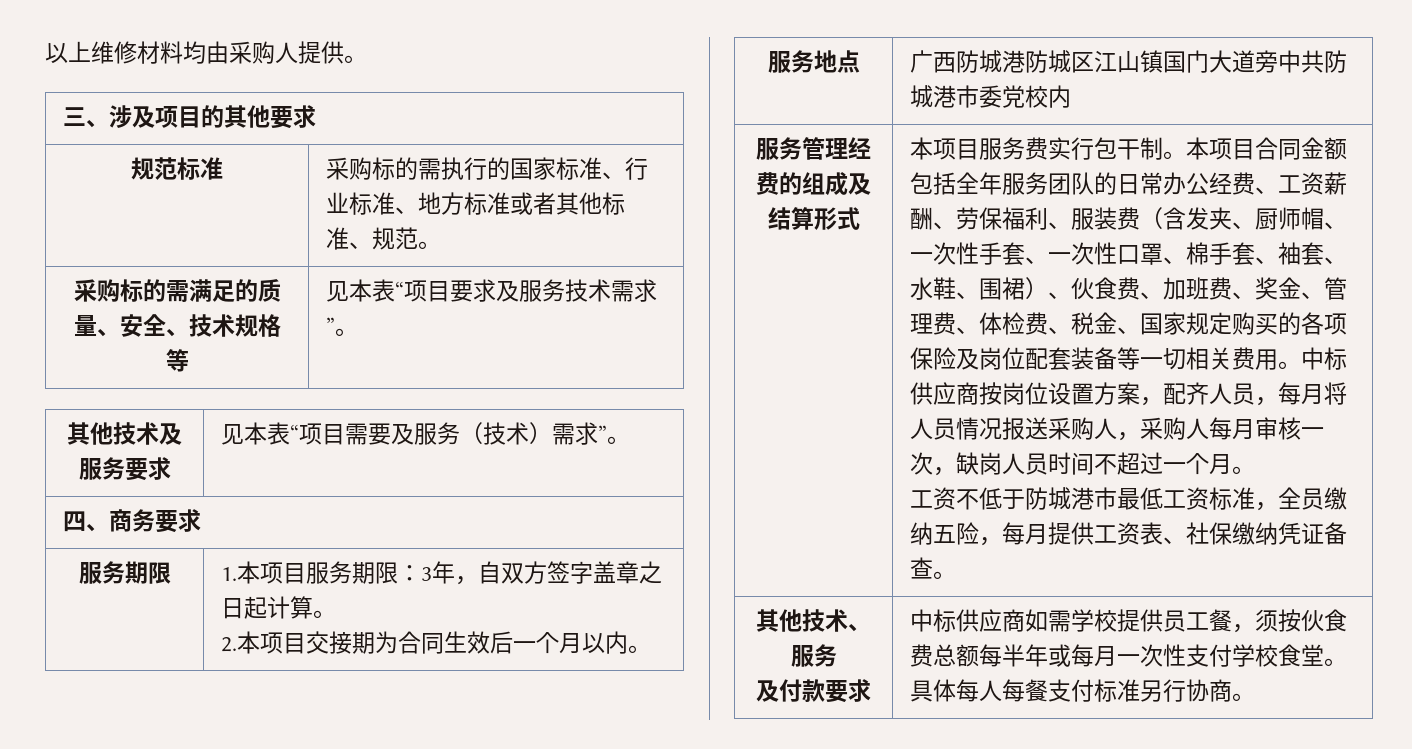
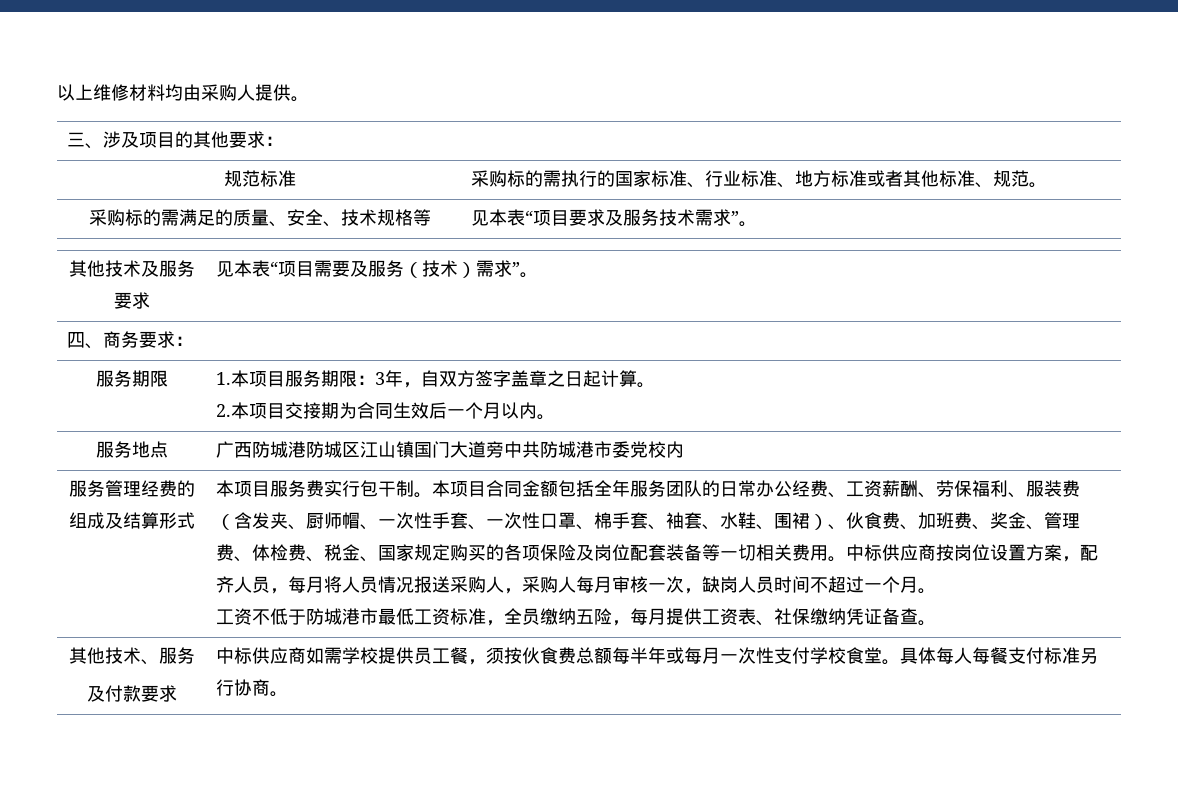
- 三、涉及项目的其他要求
+ 三、涉及项目的其他要求：
- 四、商务要求
+ 四、商务要求：

